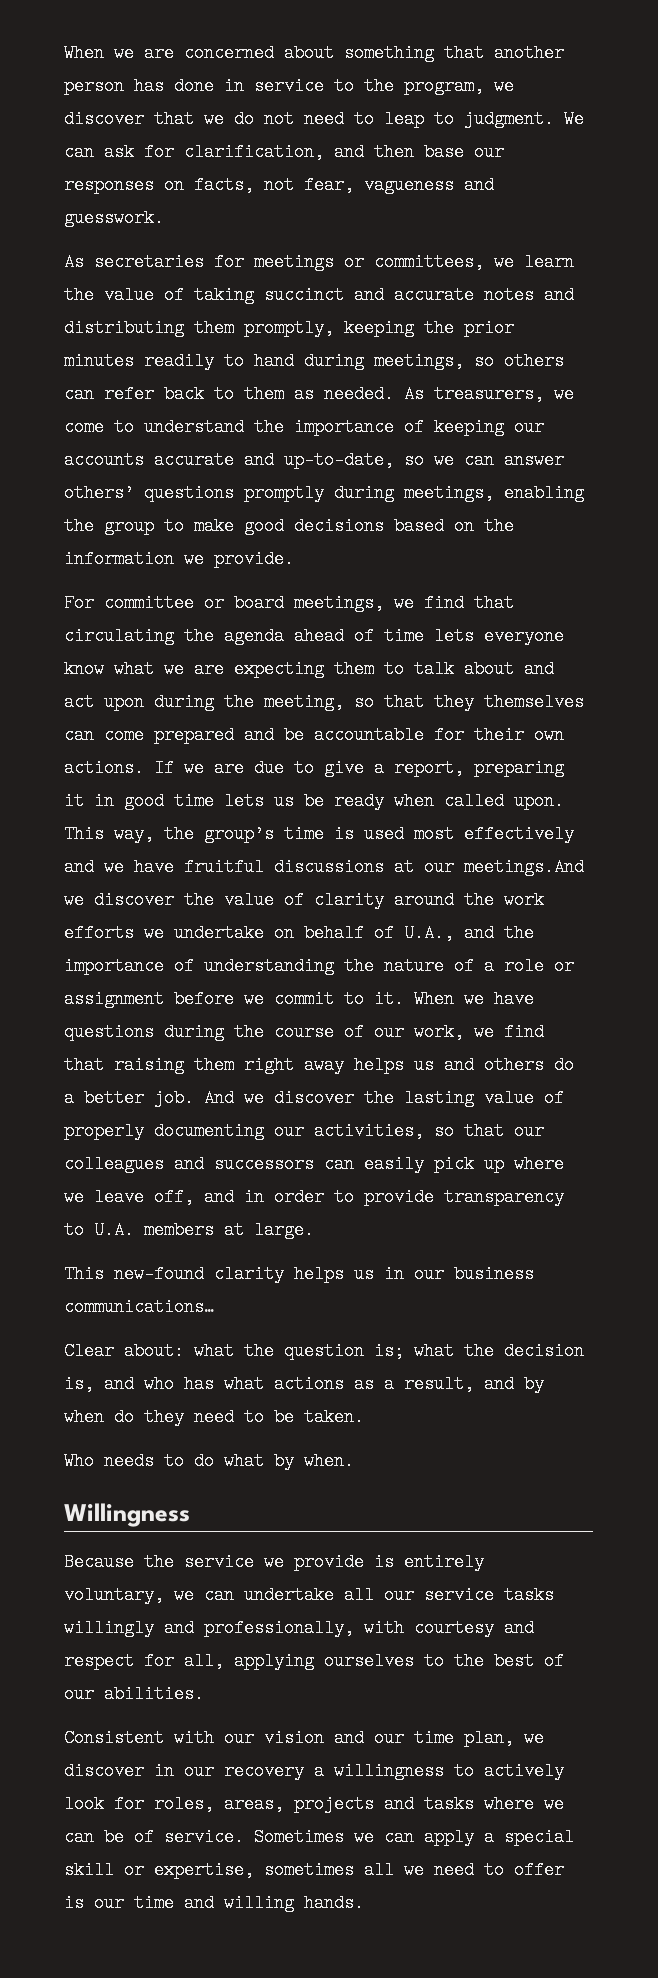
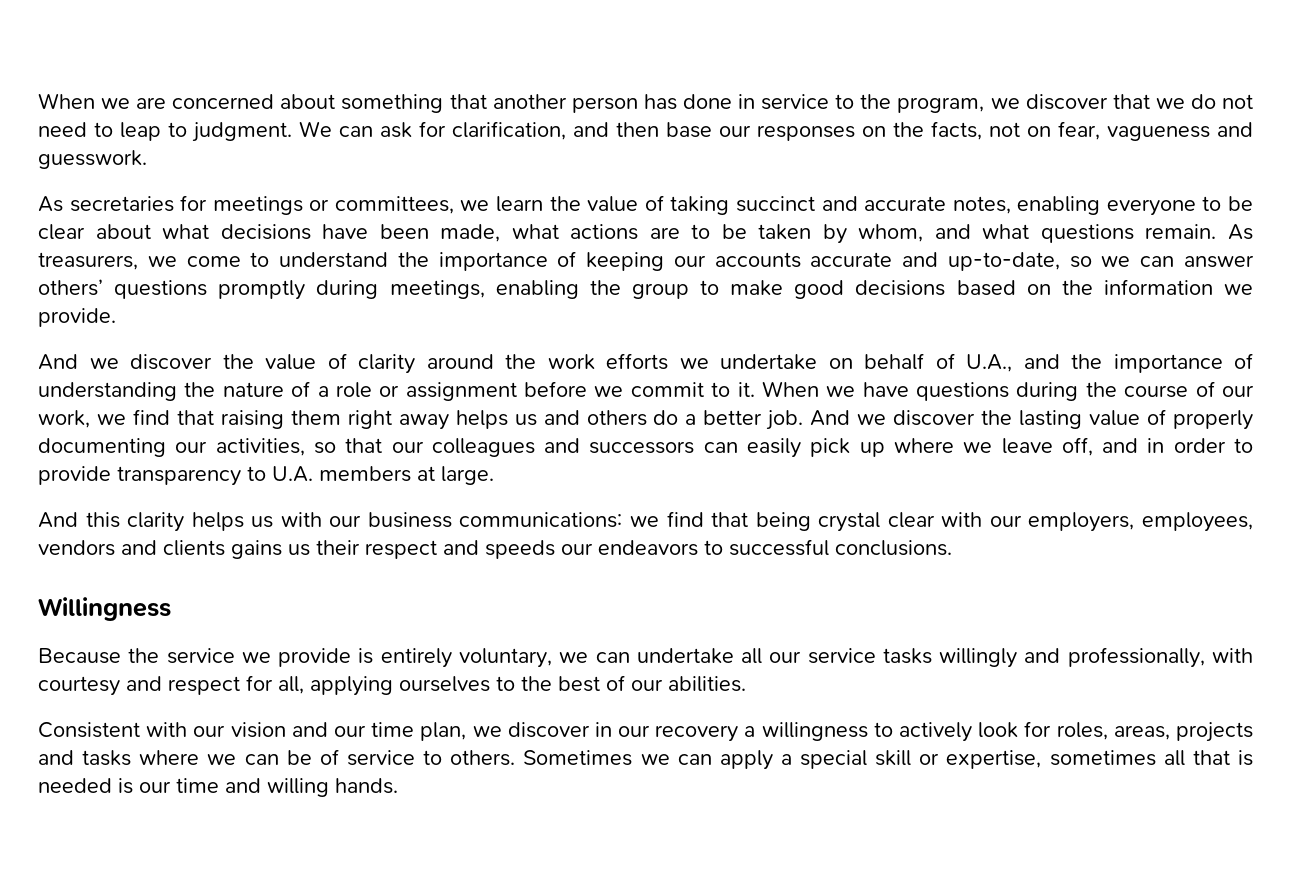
- We can ask for clarification, and then base our responses on facts, not fear, vagueness and guesswork.
+ We can ask for clarification, and then base our responses on the facts, not on fear, vagueness and guesswork.
- As secretaries for meetings or committees, we learn the value of taking succinct and accurate notes and distributing them promptly, keeping the prior minutes readily to hand during meetings, so others can refer back to them as needed.
+ As secretaries for meetings or committees, we learn the value of taking succinct and accurate notes, enabling everyone to be clear about what decisions have been made, what actions are to be taken by whom, and what questions remain.
- For committee or board meetings, we find that circulating the agenda ahead of time lets everyone know what we are expecting them to talk about and act upon during the meeting, so that they themselves can come prepared and be accountable for their own actions. If we are due to give a report, preparing it in good time lets us be ready when called upon. This way, the group’s time is used most effectively and we have fruitful discussions at our meetings.And we discover the value of clarity around the work efforts we undertake on behalf of U.A., and the importance of understanding the nature of a role or assignment before we commit to it.
+ And we discover the value of clarity around the work efforts we undertake on behalf of U.A., and the importance of understanding the nature of a role or assignment before we commit to it.
- This new-found clarity helps us in our business communications…
- Clear about: what the question is; what the decision is, and who has what actions as a result, and by when do they need to be taken.
- Who needs to do what by when.
+ And this clarity helps us with our business communications: we find that being crystal clear with our employers, employees, vendors and clients gains us their respect and speeds our endeavors to successful conclusions.
- Consistent with our vision and our time plan, we discover in our recovery a willingness to actively look for roles, areas, projects and tasks where we can be of service.
+ Consistent with our vision and our time plan, we discover in our recovery a willingness to actively look for roles, areas, projects and tasks where we can be of service to others.
- Sometimes we can apply a special skill or expertise, sometimes all we need to offer is our time and willing hands.
+ Sometimes we can apply a special skill or expertise, sometimes all that is needed is our time and willing hands.

